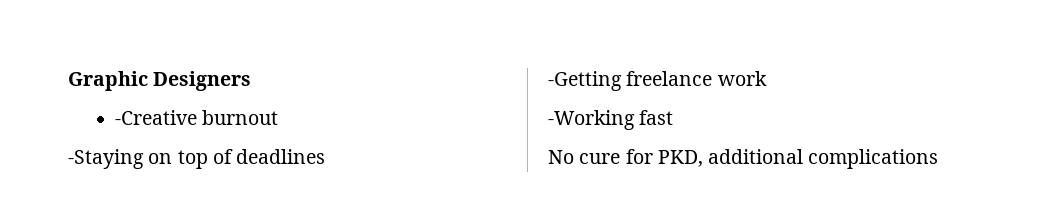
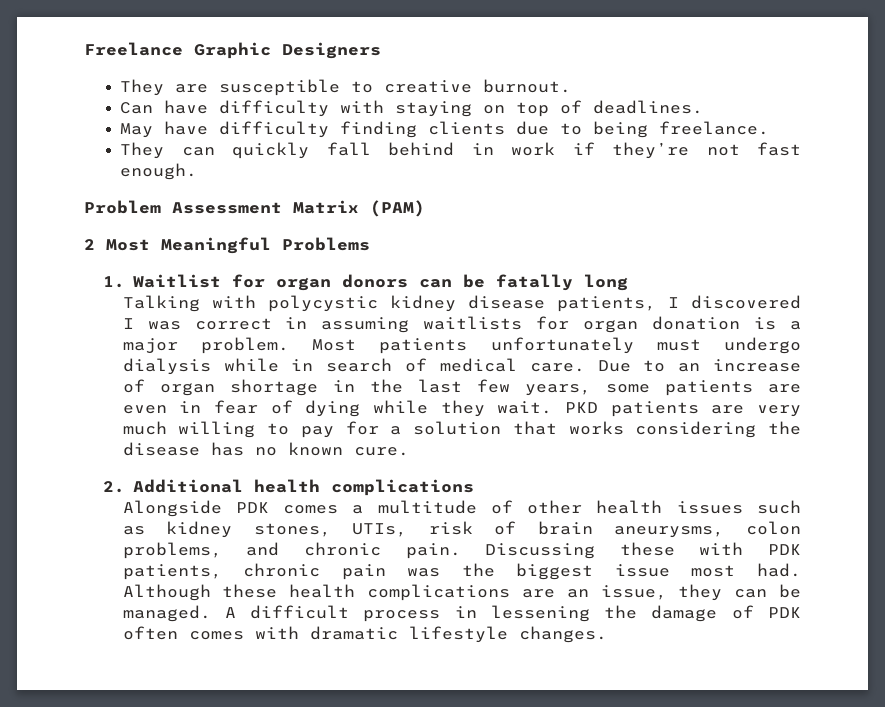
- Graphic Designers
+ Freelance Graphic Designers
- -Creative burnout
- -Staying on top of deadlines
- -Getting freelance work
- -Working fast
- No cure for PKD, additional complications
+ They are susceptible to creative burnout.
+ Can have difficulty with staying on top of deadlines.
+ May have difficulty finding clients due to being freelance.
+ They can quickly fall behind in work if they’re not fast enough.
+ Problem Assessment Matrix (PAM)
+ 2 Most Meaningful Problems
+ 1. Waitlist for organ donors can be fatally long
+ Talking with polycystic kidney disease patients, I discovered I was correct in assuming waitlists for organ donation is a major problem. Most patients unfortunately must undergo dialysis while in search of medical care. Due to an increase of organ shortage in the last few years, some patients are even in fear of dying while they wait. PKD patients are very much willing to pay for a solution that works considering the disease has no known cure.
+ 2. Additional health complications
+ Alongside PDK comes a multitude of other health issues such as kidney stones, UTIs, risk of brain aneurysms, colon problems, and chronic pain. Discussing these with PDK patients, chronic pain was the biggest issue most had. Although these health complications are an issue, they can be managed. A difficult process in lessening the damage of PDK often comes with dramatic lifestyle changes.

